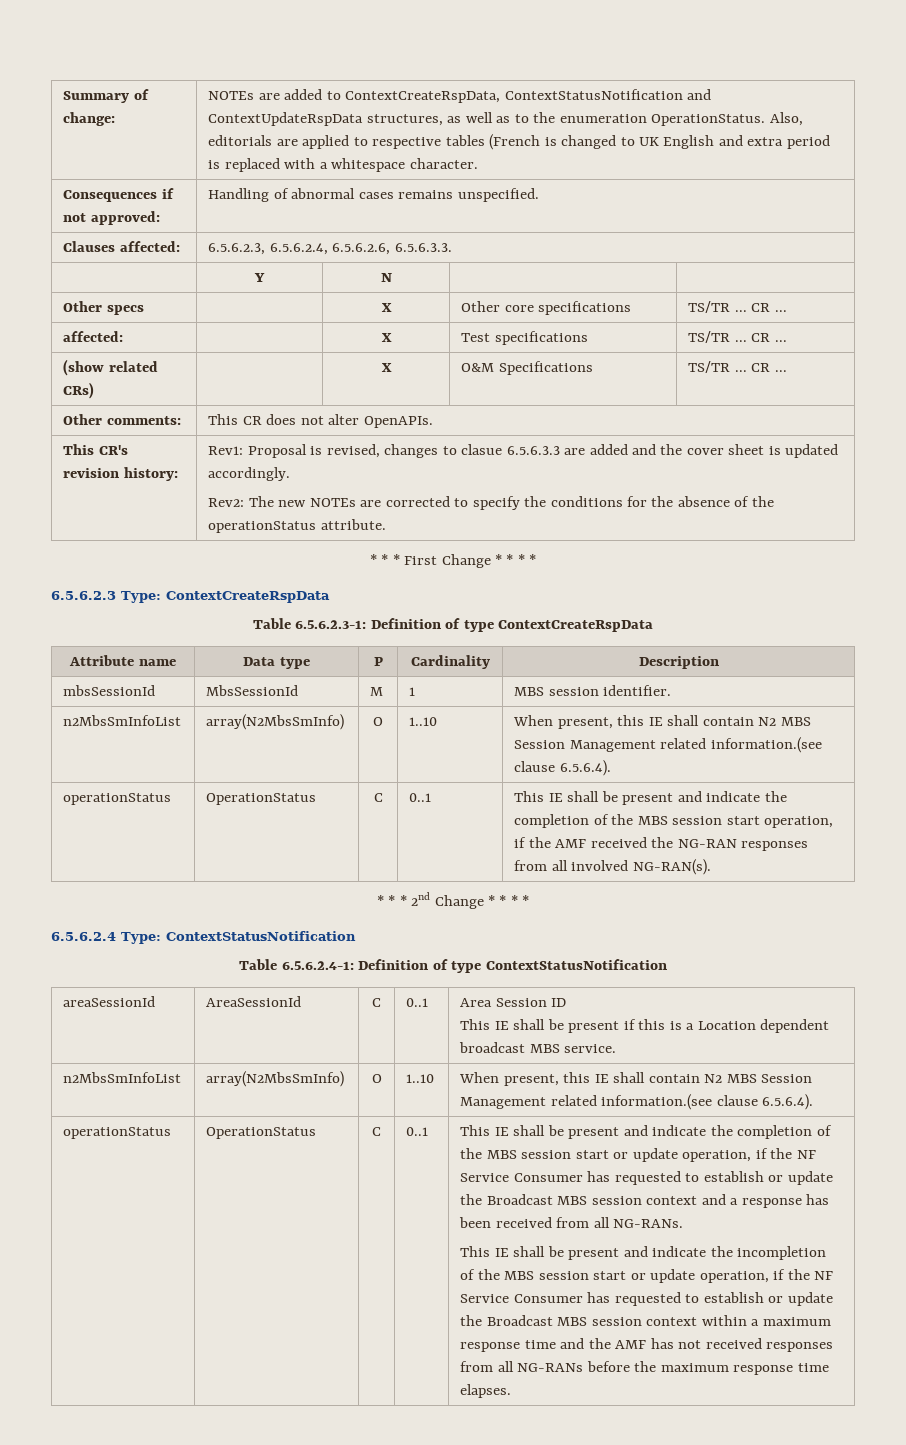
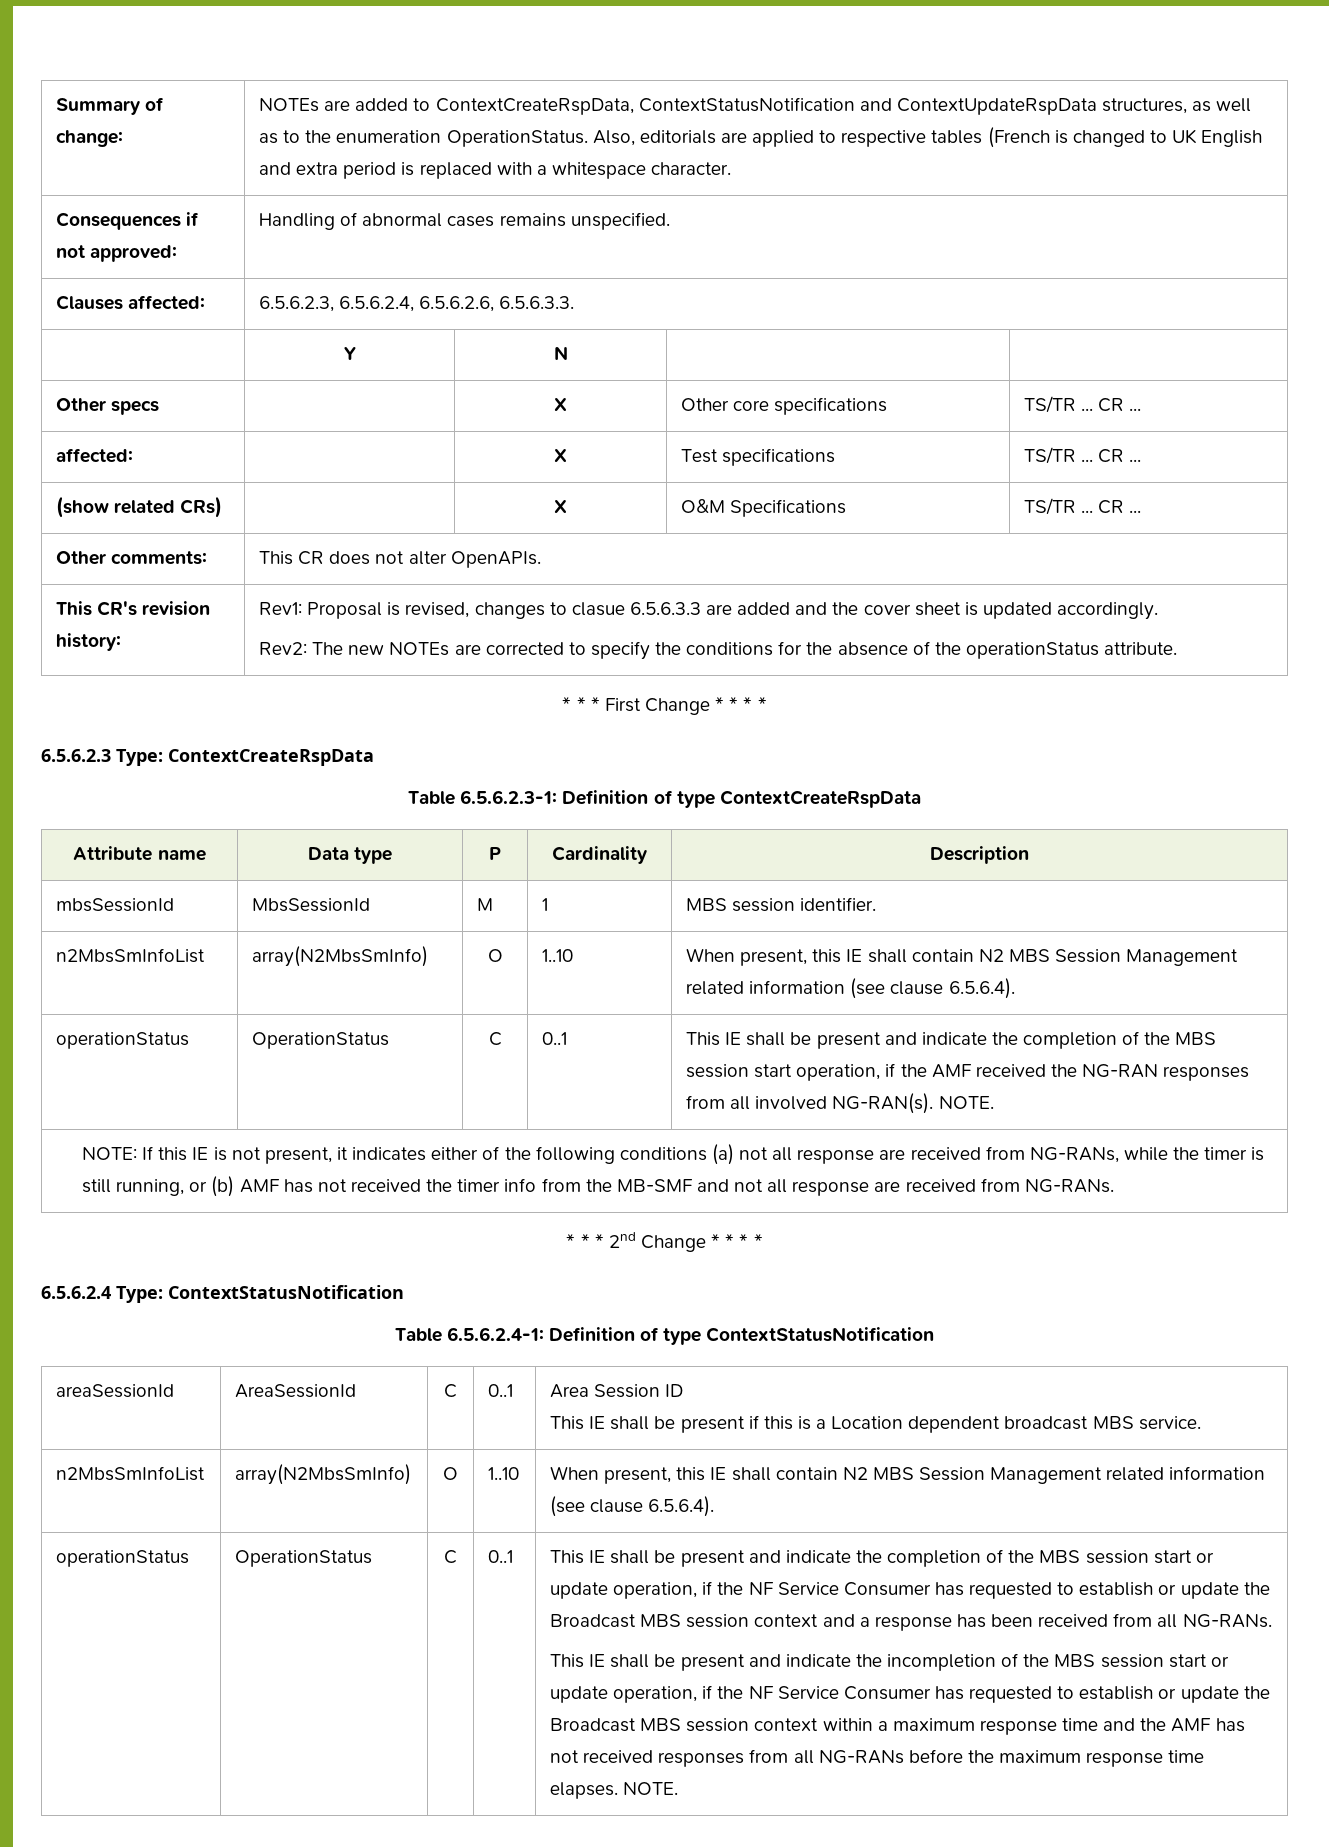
  mbsSessionId | MbsSessionId | M | 1 | MBS session identifier.
- n2MbsSmInfoList | array(N2MbsSmInfo) | O | 1..10 | When present, this IE shall contain N2 MBS Session Management related information.(see clause 6.5.6.4).
+ n2MbsSmInfoList | array(N2MbsSmInfo) | O | 1..10 | When present, this IE shall contain N2 MBS Session Management related information (see clause 6.5.6.4).
- operationStatus | OperationStatus | C | 0..1 | This IE shall be present and indicate the completion of the MBS session start operation, if the AMF received the NG-RAN responses from all involved NG-RAN(s).
+ operationStatus | OperationStatus | C | 0..1 | This IE shall be present and indicate the completion of the MBS session start operation, if the AMF received the NG-RAN responses from all involved NG-RAN(s). NOTE.
+ NOTE: If this IE is not present, it indicates either of the following conditions (a) not all response are received from NG-RANs, while the timer is still running, or (b) AMF has not received the timer info from the MB-SMF and not all response are received from NG-RANs.
  areaSessionId | AreaSessionId | C | 0..1 | Area Session ID
  This IE shall be present if this is a Location dependent broadcast MBS service.
- n2MbsSmInfoList | array(N2MbsSmInfo) | O | 1..10 | When present, this IE shall contain N2 MBS Session Management related information.(see clause 6.5.6.4).
+ n2MbsSmInfoList | array(N2MbsSmInfo) | O | 1..10 | When present, this IE shall contain N2 MBS Session Management related information (see clause 6.5.6.4).
- This IE shall be present and indicate the incompletion of the MBS session start or update operation, if the NF Service Consumer has requested to establish or update the Broadcast MBS session context within a maximum response time and the AMF has not received responses from all NG-RANs before the maximum response time elapses.
+ This IE shall be present and indicate the incompletion of the MBS session start or update operation, if the NF Service Consumer has requested to establish or update the Broadcast MBS session context within a maximum response time and the AMF has not received responses from all NG-RANs before the maximum response time elapses. NOTE.

